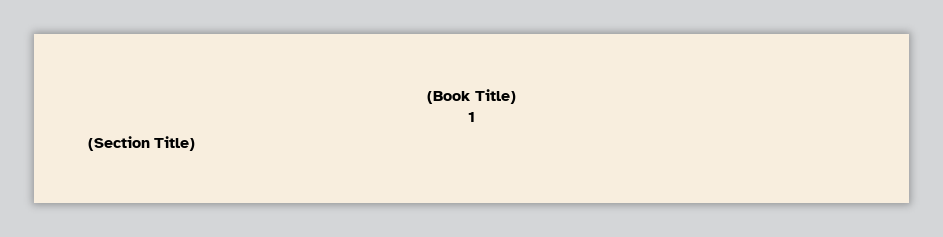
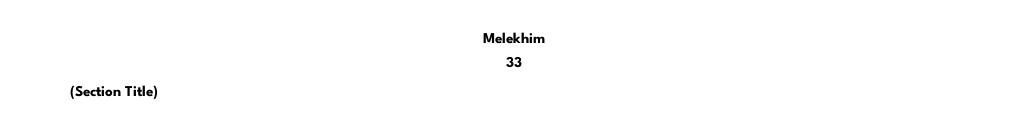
- (Book Title)
- 1
+ Melekhim
+ 33

